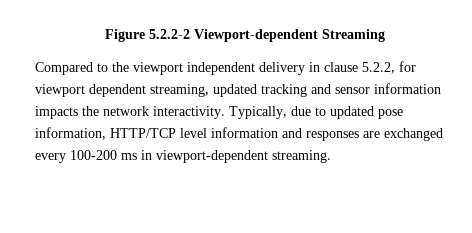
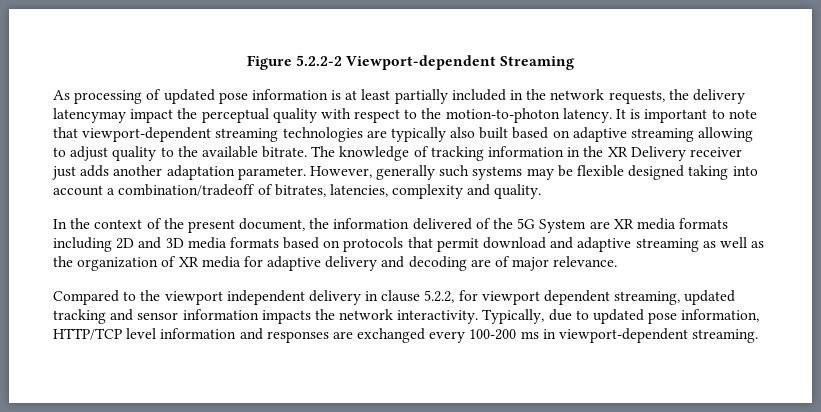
+ As processing of updated pose information is at least partially included in the network requests, the delivery latencymay impact the perceptual quality with respect to the motion-to-photon latency. It is important to note that viewport-dependent streaming technologies are typically also built based on adaptive streaming allowing to adjust quality to the available bitrate. The knowledge of tracking information in the XR Delivery receiver just adds another adaptation parameter. However, generally such systems may be flexible designed taking into account a combination/tradeoff of bitrates, latencies, complexity and quality.
+ In the context of the present document, the information delivered of the 5G System are XR media formats including 2D and 3D media formats based on protocols that permit download and adaptive streaming as well as the organization of XR media for adaptive delivery and decoding are of major relevance.

